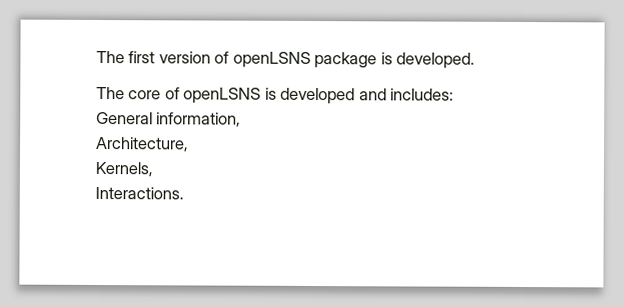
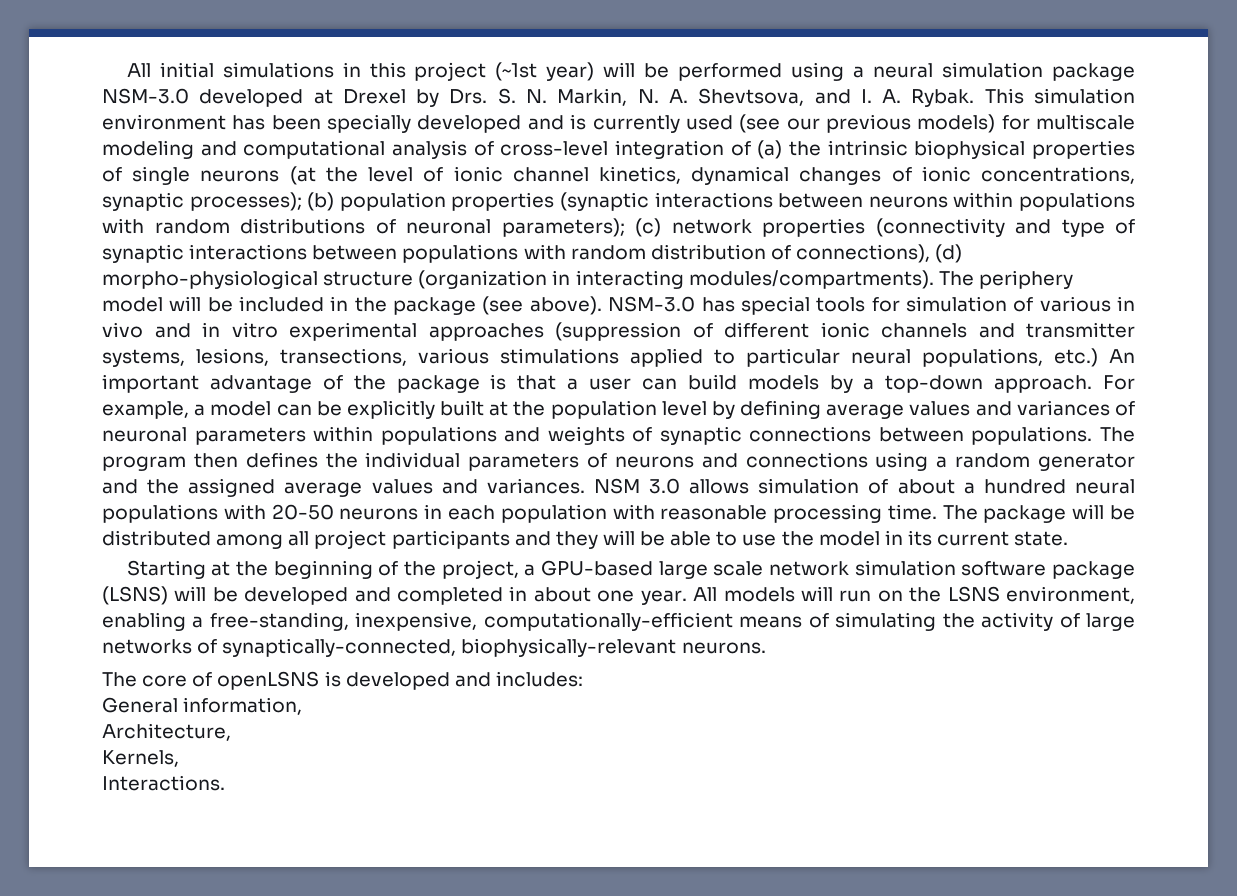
- The first version of openLSNS package is developed.
+ All initial simulations in this project (~1st year) will be performed using a neural simulation package NSM-3.0 developed at Drexel by Drs. S. N. Markin, N. A. Shevtsova, and I. A. Rybak. This simulation environment has been specially developed and is currently used (see our previous models) for multiscale modeling and computational analysis of cross-level integration of (a) the intrinsic biophysical properties of single neurons (at the level of ionic channel kinetics, dynamical changes of ionic concentrations, synaptic processes); (b) population properties (synaptic interactions between neurons within populations with random distributions of neuronal parameters); (c) network properties (connectivity and type of synaptic interactions between populations with random distribution of connections), (d) morpho-physiological structure (organization in interacting modules/compartments). The periphery model will be included in the package (see above). NSM-3.0 has special tools for simulation of various in vivo and in vitro experimental approaches (suppression of different ionic channels and transmitter systems, lesions, transections, various stimulations applied to particular neural populations, etc.) An important advantage of the package is that a user can build models by a top-down approach. For example, a model can be explicitly built at the population level by defining average values and variances of neuronal parameters within populations and weights of synaptic connections between populations. The program then defines the individual parameters of neurons and connections using a random generator and the assigned average values and variances. NSM 3.0 allows simulation of about a hundred neural populations with 20-50 neurons in each population with reasonable processing time. The package will be distributed among all project participants and they will be able to use the model in its current state.
+ Starting at the beginning of the project, a GPU-based large scale network simulation software package (LSNS) will be developed and completed in about one year. All models will run on the LSNS environment, enabling a free-standing, inexpensive, computationally-efficient means of simulating the activity of large networks of synaptically-connected, biophysically-relevant neurons.

